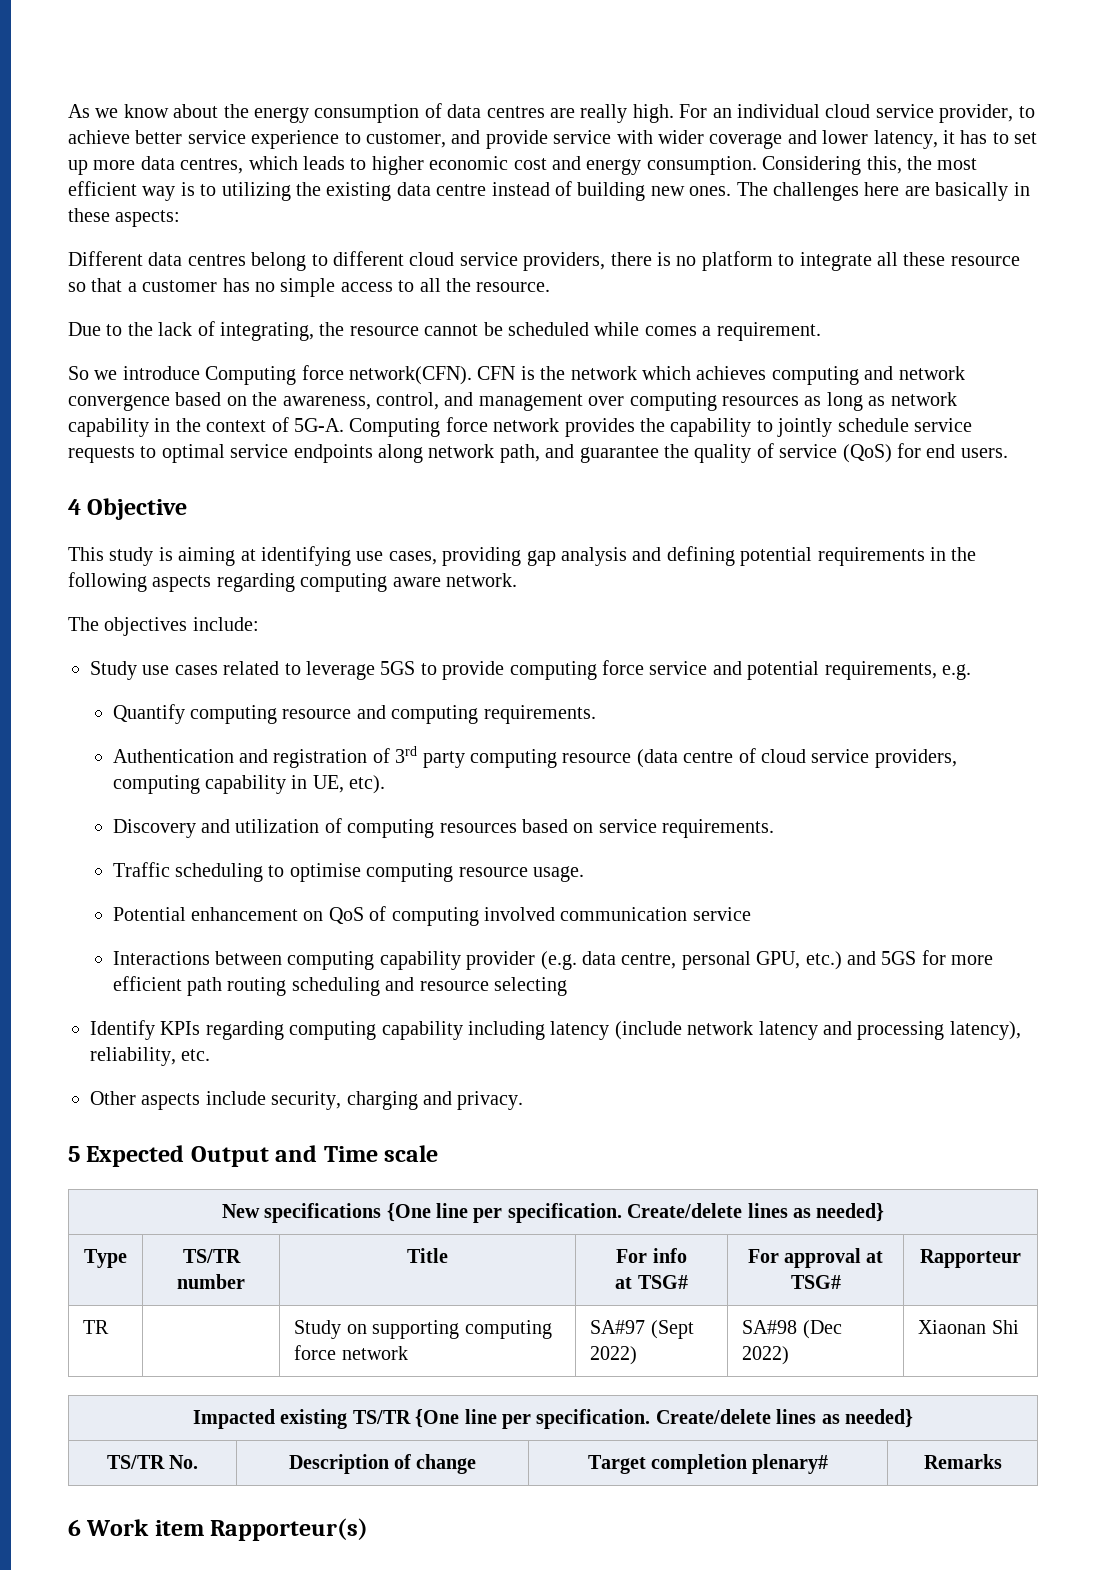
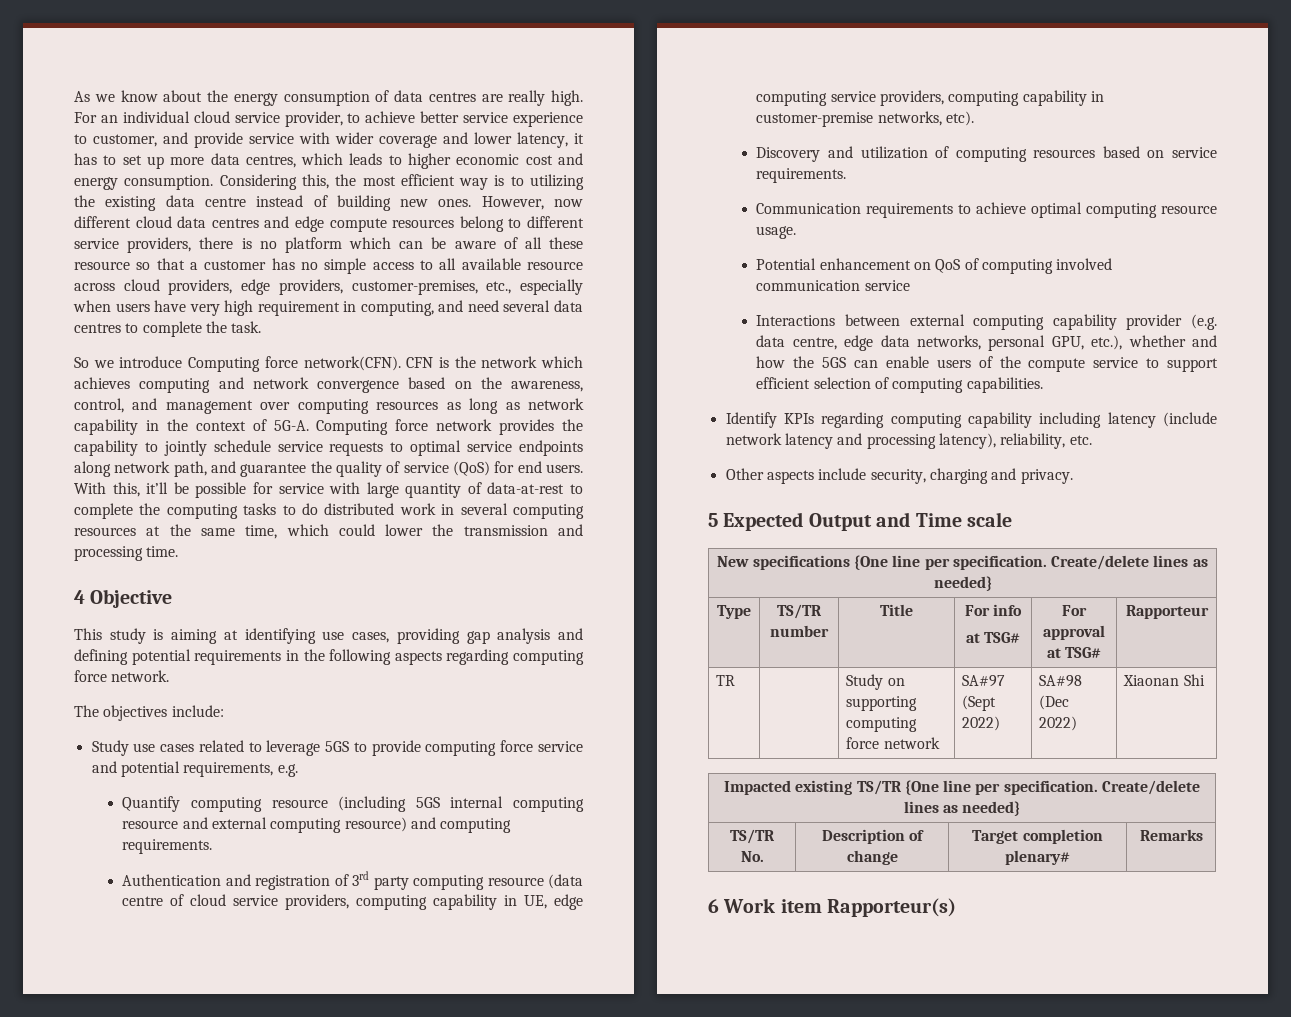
- The challenges here are basically in these aspects:
- Different data centres belong to different cloud service providers, there is no platform to integrate all these resource so that a customer has no simple access to all the resource.
- Due to the lack of integrating, the resource cannot be scheduled while comes a requirement.
+ However, now different cloud data centres and edge compute resources belong to different service providers, there is no platform which can be aware of all these resource so that a customer has no simple access to all available resource across cloud providers, edge providers, customer-premises, etc., especially when users have very high requirement in computing, and need several data centres to complete the task.
+ With this, it’ll be possible for service with large quantity of data-at-rest to complete the computing tasks to do distributed work in several computing resources at the same time, which could lower the transmission and processing time.
- This study is aiming at identifying use cases, providing gap analysis and defining potential requirements in the following aspects regarding computing aware network.
+ This study is aiming at identifying use cases, providing gap analysis and defining potential requirements in the following aspects regarding computing force network.
- Quantify computing resource and computing requirements.
+ Quantify computing resource (including 5GS internal computing resource and external computing resource) and computing requirements.
- Authentication and registration of 3rd party computing resource (data centre of cloud service providers, computing capability in UE, etc).
+ Authentication and registration of 3rd party computing resource (data centre of cloud service providers, computing capability in UE, edge computing service providers, computing capability in customer-premise networks, etc).
- Traffic scheduling to optimise computing resource usage.
+ Communication requirements to achieve optimal computing resource usage.
- Interactions between computing capability provider (e.g. data centre, personal GPU, etc.) and 5GS for more efficient path routing scheduling and resource selecting
+ Interactions between external computing capability provider (e.g. data centre, edge data networks, personal GPU, etc.), whether and how the 5GS can enable users of the compute service to support efficient selection of computing capabilities.

